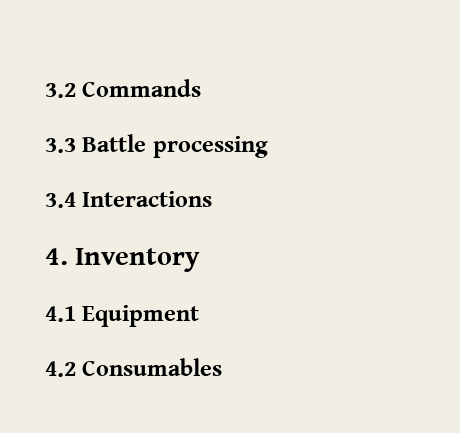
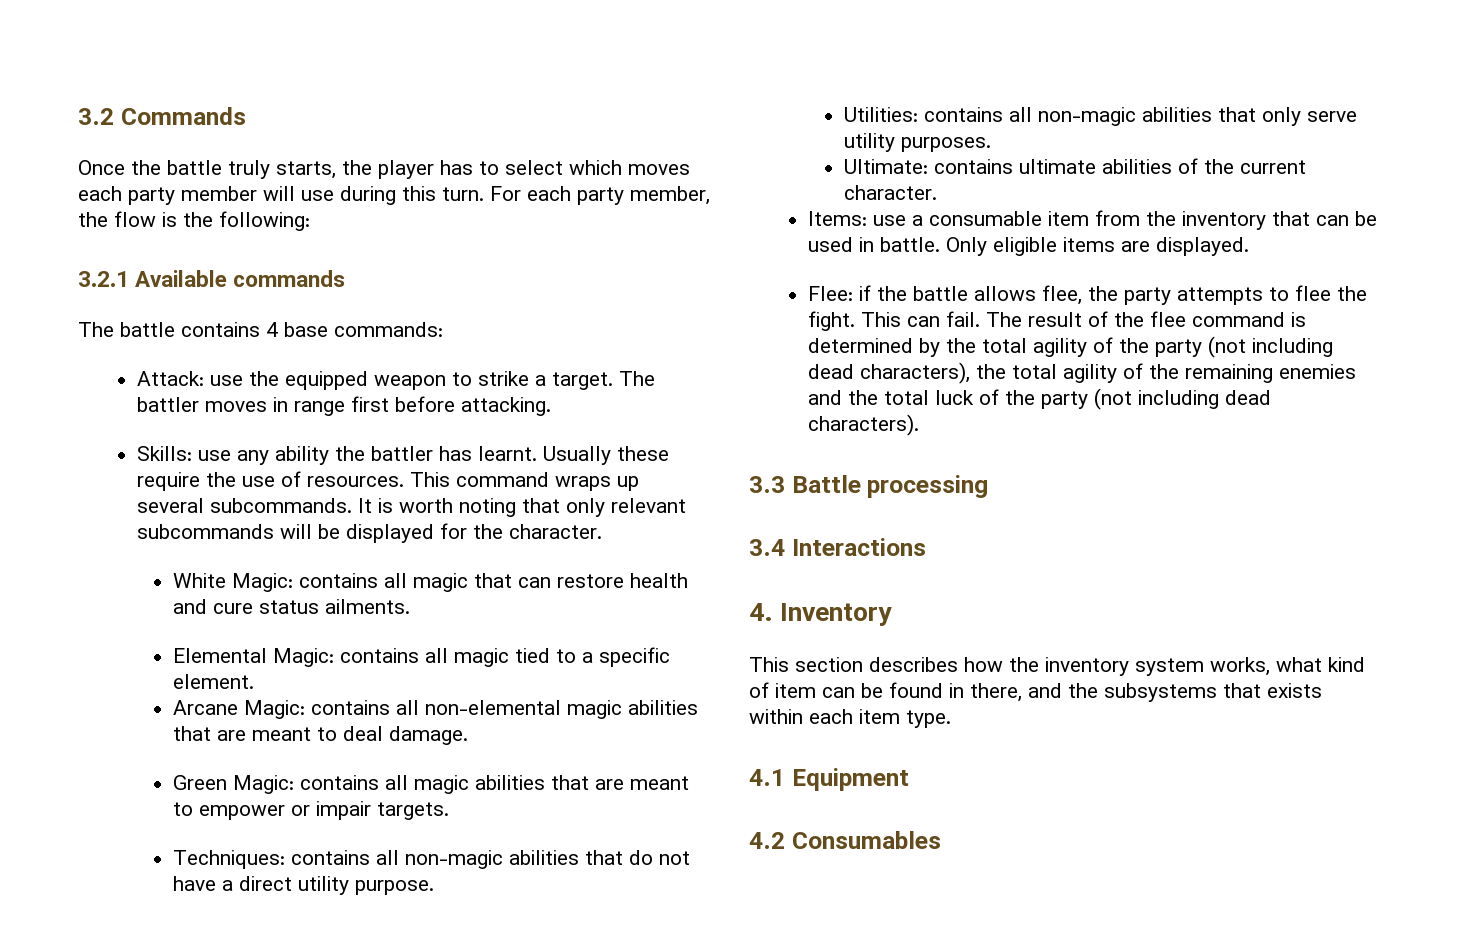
+ Once the battle truly starts, the player has to select which moves each party member will use during this turn. For each party member, the flow is the following:
+ 3.2.1 Available commands
+ The battle contains 4 base commands:
+ Attack: use the equipped weapon to strike a target. The battler moves in range first before attacking.
+ Skills: use any ability the battler has learnt. Usually these require the use of resources. This command wraps up several subcommands. It is worth noting that only relevant subcommands will be displayed for the character.
+ White Magic: contains all magic that can restore health and cure status ailments.
+ Elemental Magic: contains all magic tied to a specific element.
+ Arcane Magic: contains all non-elemental magic abilities that are meant to deal damage.
+ Green Magic: contains all magic abilities that are meant to empower or impair targets.
+ Techniques: contains all non-magic abilities that do not have a direct utility purpose.
+ Utilities: contains all non-magic abilities that only serve utility purposes.
+ Ultimate: contains ultimate abilities of the current character.
+ Items: use a consumable item from the inventory that can be used in battle. Only eligible items are displayed.
+ Flee: if the battle allows flee, the party attempts to flee the fight. This can fail. The result of the flee command is determined by the total agility of the party (not including dead characters), the total agility of the remaining enemies and the total luck of the party (not including dead characters).
+ This section describes how the inventory system works, what kind of item can be found in there, and the subsystems that exists within each item type.

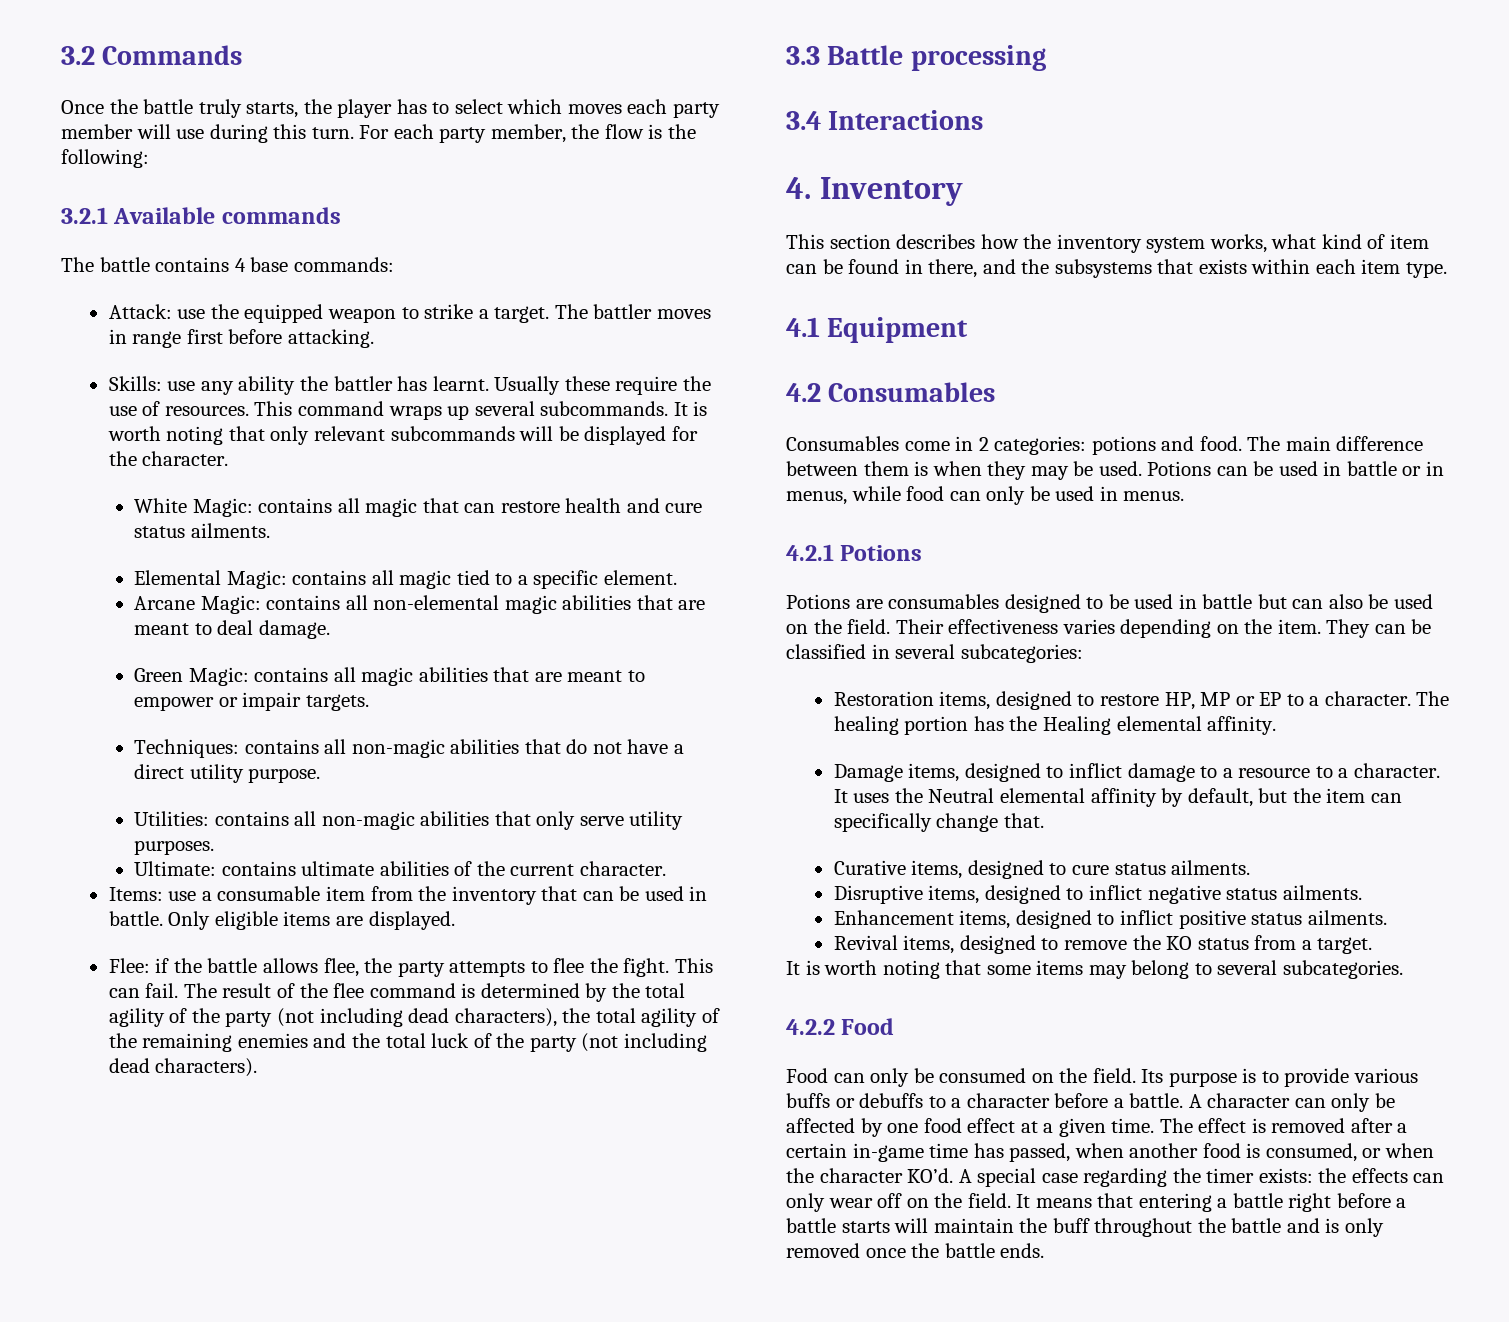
+ Consumables come in 2 categories: potions and food. The main difference between them is when they may be used. Potions can be used in battle or in menus, while food can only be used in menus.
+ 4.2.1 Potions
+ Potions are consumables designed to be used in battle but can also be used on the field. Their effectiveness varies depending on the item. They can be classified in several subcategories:
+ Restoration items, designed to restore HP, MP or EP to a character. The healing portion has the Healing elemental affinity.
+ Damage items, designed to inflict damage to a resource to a character. It uses the Neutral elemental affinity by default, but the item can specifically change that.
+ Curative items, designed to cure status ailments.
+ Disruptive items, designed to inflict negative status ailments.
+ Enhancement items, designed to inflict positive status ailments.
+ Revival items, designed to remove the KO status from a target.
+ It is worth noting that some items may belong to several subcategories.
+ 4.2.2 Food
+ Food can only be consumed on the field. Its purpose is to provide various buffs or debuffs to a character before a battle. A character can only be affected by one food effect at a given time. The effect is removed after a certain in-game time has passed, when another food is consumed, or when the character KO’d. A special case regarding the timer exists: the effects can only wear off on the field. It means that entering a battle right before a battle starts will maintain the buff throughout the battle and is only removed once the battle ends.

